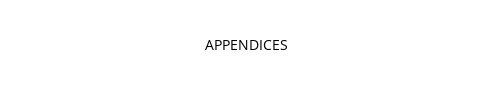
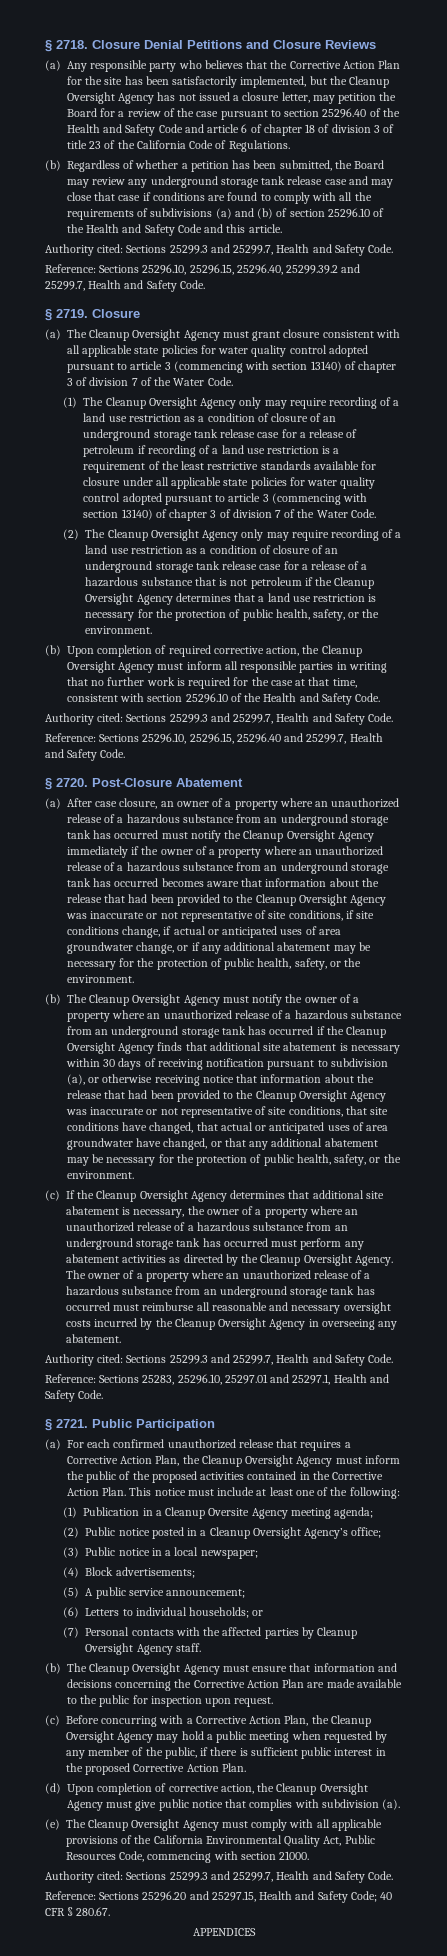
+ § 2718. Closure Denial Petitions and Closure Reviews
+ (a) Any responsible party who believes that the Corrective Action Plan for the site has been satisfactorily implemented, but the Cleanup Oversight Agency has not issued a closure letter, may petition the Board for a review of the case pursuant to section 25296.40 of the Health and Safety Code and article 6 of chapter 18 of division 3 of title 23 of the California Code of Regulations.
+ (b) Regardless of whether a petition has been submitted, the Board may review any underground storage tank release case and may close that case if conditions are found to comply with all the requirements of subdivisions (a) and (b) of section 25296.10 of the Health and Safety Code and this article.
+ Authority cited: Sections 25299.3 and 25299.7, Health and Safety Code.
+ Reference: Sections 25296.10, 25296.15, 25296.40, 25299.39.2 and 25299.7, Health and Safety Code.
+ § 2719. Closure
+ (a) The Cleanup Oversight Agency must grant closure consistent with all applicable state policies for water quality control adopted pursuant to article 3 (commencing with section 13140) of chapter 3 of division 7 of the Water Code.
+ (1) The Cleanup Oversight Agency only may require recording of a land use restriction as a condition of closure of an underground storage tank release case for a release of petroleum if recording of a land use restriction is a requirement of the least restrictive standards available for closure under all applicable state policies for water quality control adopted pursuant to article 3 (commencing with section 13140) of chapter 3 of division 7 of the Water Code.
+ (2) The Cleanup Oversight Agency only may require recording of a land use restriction as a condition of closure of an underground storage tank release case for a release of a hazardous substance that is not petroleum if the Cleanup Oversight Agency determines that a land use restriction is necessary for the protection of public health, safety, or the environment.
+ (b) Upon completion of required corrective action, the Cleanup Oversight Agency must inform all responsible parties in writing that no further work is required for the case at that time, consistent with section 25296.10 of the Health and Safety Code.
+ Authority cited: Sections 25299.3 and 25299.7, Health and Safety Code.
+ Reference: Sections 25296.10, 25296.15, 25296.40 and 25299.7, Health and Safety Code.
+ § 2720. Post-Closure Abatement
+ (a) After case closure, an owner of a property where an unauthorized release of a hazardous substance from an underground storage tank has occurred must notify the Cleanup Oversight Agency immediately if the owner of a property where an unauthorized release of a hazardous substance from an underground storage tank has occurred becomes aware that information about the release that had been provided to the Cleanup Oversight Agency was inaccurate or not representative of site conditions, if site conditions change, if actual or anticipated uses of area groundwater change, or if any additional abatement may be necessary for the protection of public health, safety, or the environment.
+ (b) The Cleanup Oversight Agency must notify the owner of a property where an unauthorized release of a hazardous substance from an underground storage tank has occurred if the Cleanup Oversight Agency finds that additional site abatement is necessary within 30 days of receiving notification pursuant to subdivision (a), or otherwise receiving notice that information about the release that had been provided to the Cleanup Oversight Agency was inaccurate or not representative of site conditions, that site conditions have changed, that actual or anticipated uses of area groundwater have changed, or that any additional abatement may be necessary for the protection of public health, safety, or the environment.
+ (c) If the Cleanup Oversight Agency determines that additional site abatement is necessary, the owner of a property where an unauthorized release of a hazardous substance from an underground storage tank has occurred must perform any abatement activities as directed by the Cleanup Oversight Agency. The owner of a property where an unauthorized release of a hazardous substance from an underground storage tank has occurred must reimburse all reasonable and necessary oversight costs incurred by the Cleanup Oversight Agency in overseeing any abatement.
+ Authority cited: Sections 25299.3 and 25299.7, Health and Safety Code.
+ Reference: Sections 25283, 25296.10, 25297.01 and 25297.1, Health and Safety Code.
+ § 2721. Public Participation
+ (a) For each confirmed unauthorized release that requires a Corrective Action Plan, the Cleanup Oversight Agency must inform the public of the proposed activities contained in the Corrective Action Plan. This notice must include at least one of the following:
+ (1) Publication in a Cleanup Oversite Agency meeting agenda;
+ (2) Public notice posted in a Cleanup Oversight Agency’s office;
+ (3) Public notice in a local newspaper;
+ (4) Block advertisements;
+ (5) A public service announcement;
+ (6) Letters to individual households; or
+ (7) Personal contacts with the affected parties by Cleanup Oversight Agency staff.
+ (b) The Cleanup Oversight Agency must ensure that information and decisions concerning the Corrective Action Plan are made available to the public for inspection upon request.
+ (c) Before concurring with a Corrective Action Plan, the Cleanup Oversight Agency may hold a public meeting when requested by any member of the public, if there is sufficient public interest in the proposed Corrective Action Plan.
+ (d) Upon completion of corrective action, the Cleanup Oversight Agency must give public notice that complies with subdivision (a).
+ (e) The Cleanup Oversight Agency must comply with all applicable provisions of the California Environmental Quality Act, Public Resources Code, commencing with section 21000.
+ Authority cited: Sections 25299.3 and 25299.7, Health and Safety Code.
+ Reference: Sections 25296.20 and 25297.15, Health and Safety Code; 40 CFR § 280.67.

